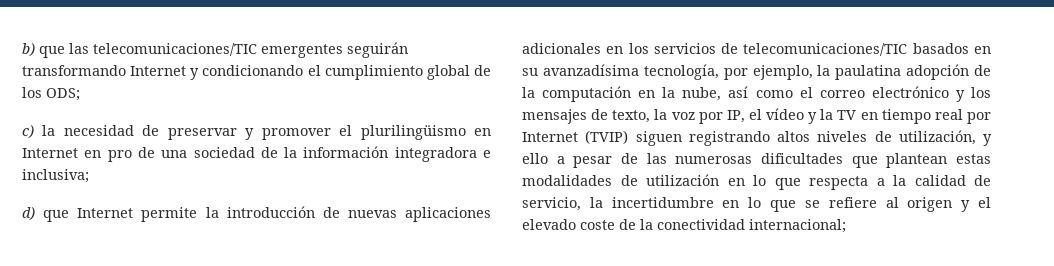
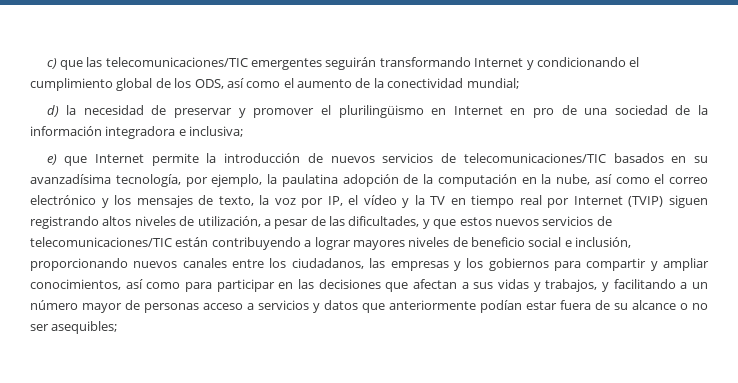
- b) que las telecomunicaciones/TIC emergentes seguirán transformando Internet y condicionando el cumplimiento global de los ODS;
- c) la necesidad de preservar y promover el plurilingüismo en Internet en pro de una sociedad de la información integradora e inclusiva;
+ c) que las telecomunicaciones/TIC emergentes seguirán transformando Internet y condicionando el cumplimiento global de los ODS, así como el aumento de la conectividad mundial;
+ d) la necesidad de preservar y promover el plurilingüismo en Internet en pro de una sociedad de la información integradora e inclusiva;
- d) que Internet permite la introducción de nuevas aplicaciones adicionales en los servicios de telecomunicaciones/TIC basados en su avanzadísima tecnología, por ejemplo, la paulatina adopción de la computación en la nube, así como el correo electrónico y los mensajes de texto, la voz por IP, el vídeo y la TV en tiempo real por Internet (TVIP) siguen registrando altos niveles de utilización, y ello a pesar de las numerosas dificultades que plantean estas modalidades de utilización en lo que respecta a la calidad de servicio, la incertidumbre en lo que se refiere al origen y el elevado coste de la conectividad internacional;
+ e) que Internet permite la introducción de nuevos servicios de telecomunicaciones/TIC basados en su avanzadísima tecnología, por ejemplo, la paulatina adopción de la computación en la nube, así como el correo electrónico y los mensajes de texto, la voz por IP, el vídeo y la TV en tiempo real por Internet (TVIP) siguen registrando altos niveles de utilización, a pesar de las dificultades, y que estos nuevos servicios de telecomunicaciones/TIC están contribuyendo a lograr mayores niveles de beneficio social e inclusión, proporcionando nuevos canales entre los ciudadanos, las empresas y los gobiernos para compartir y ampliar conocimientos, así como para participar en las decisiones que afectan a sus vidas y trabajos, y facilitando a un número mayor de personas acceso a servicios y datos que anteriormente podían estar fuera de su alcance o no ser asequibles;

